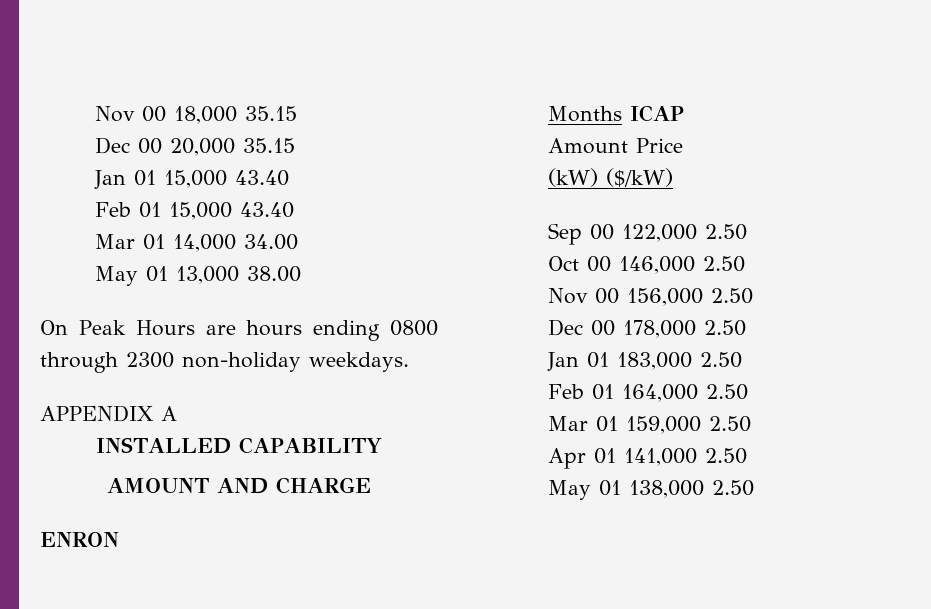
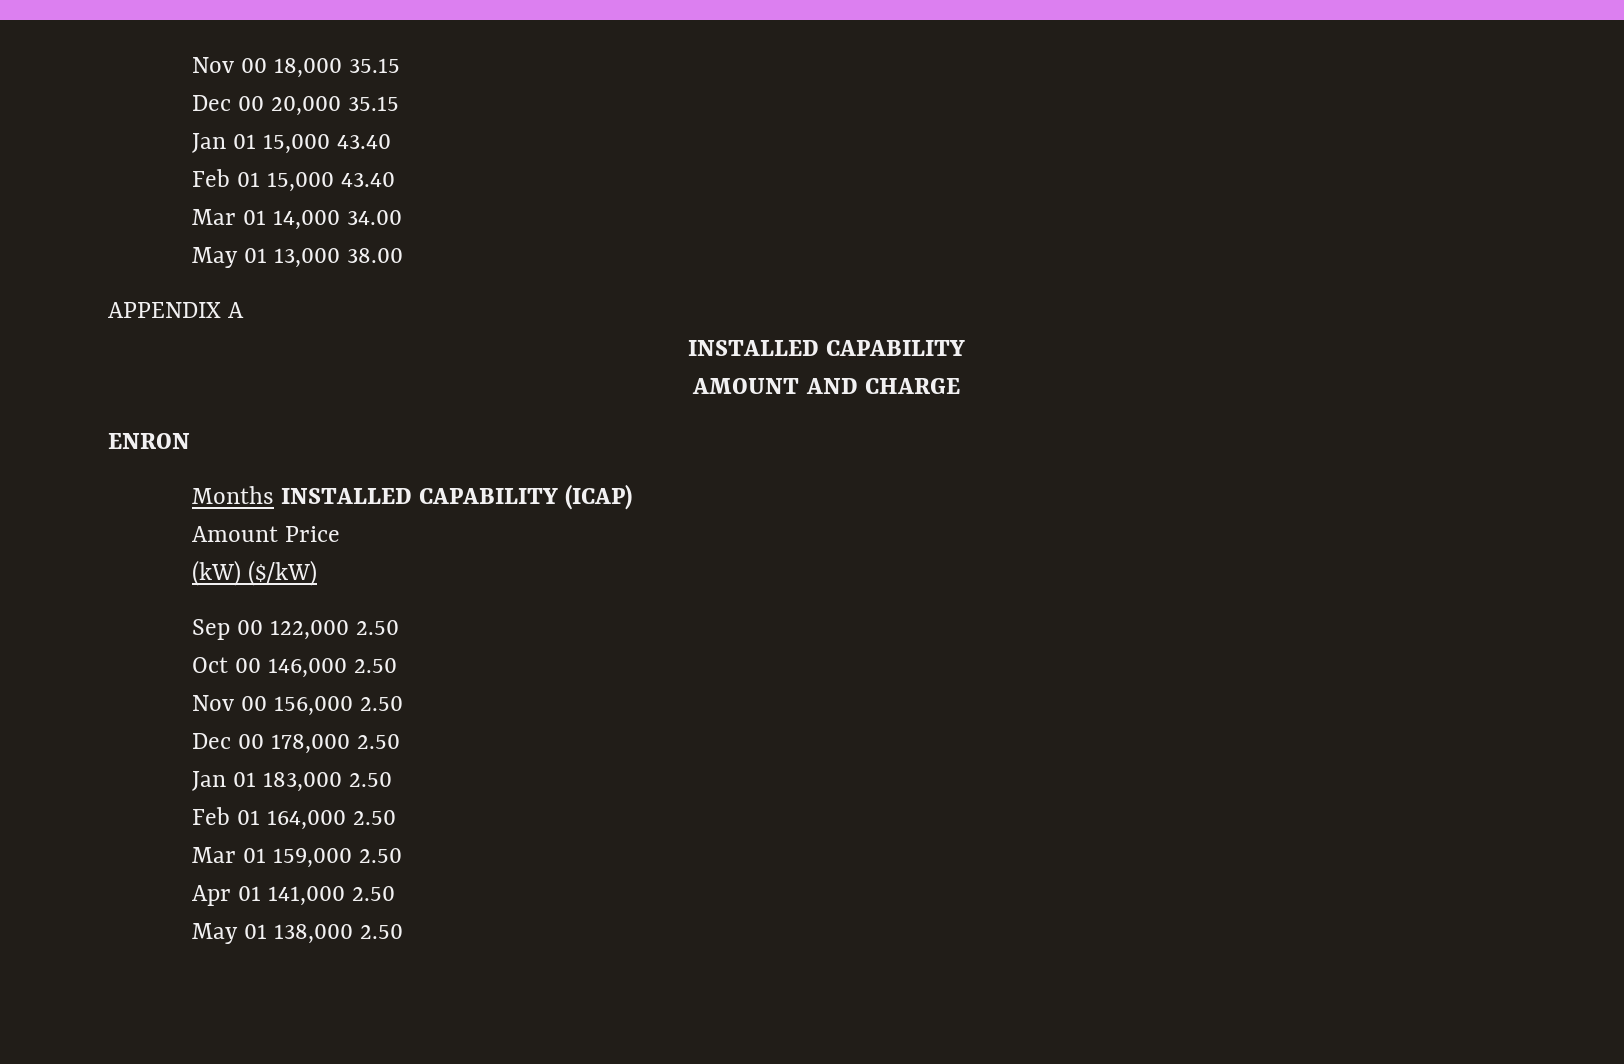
- On Peak Hours are hours ending 0800 through 2300 non-holiday weekdays.
- Months ICAP
+ Months INSTALLED CAPABILITY (ICAP)

